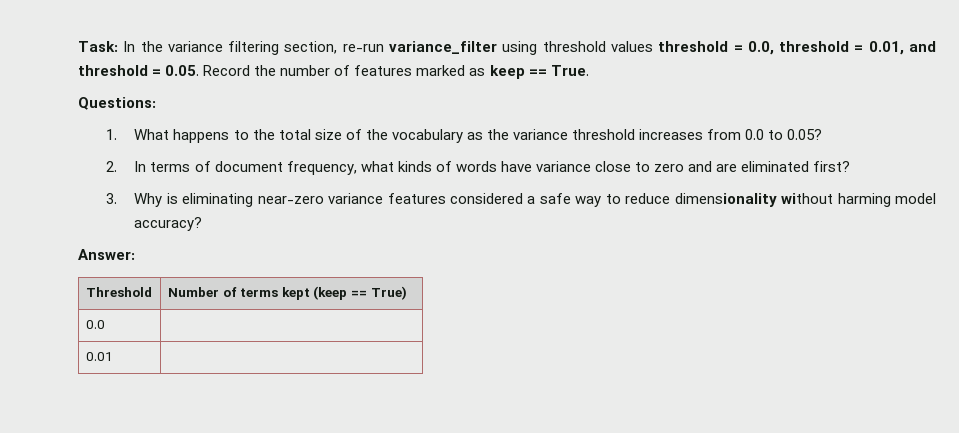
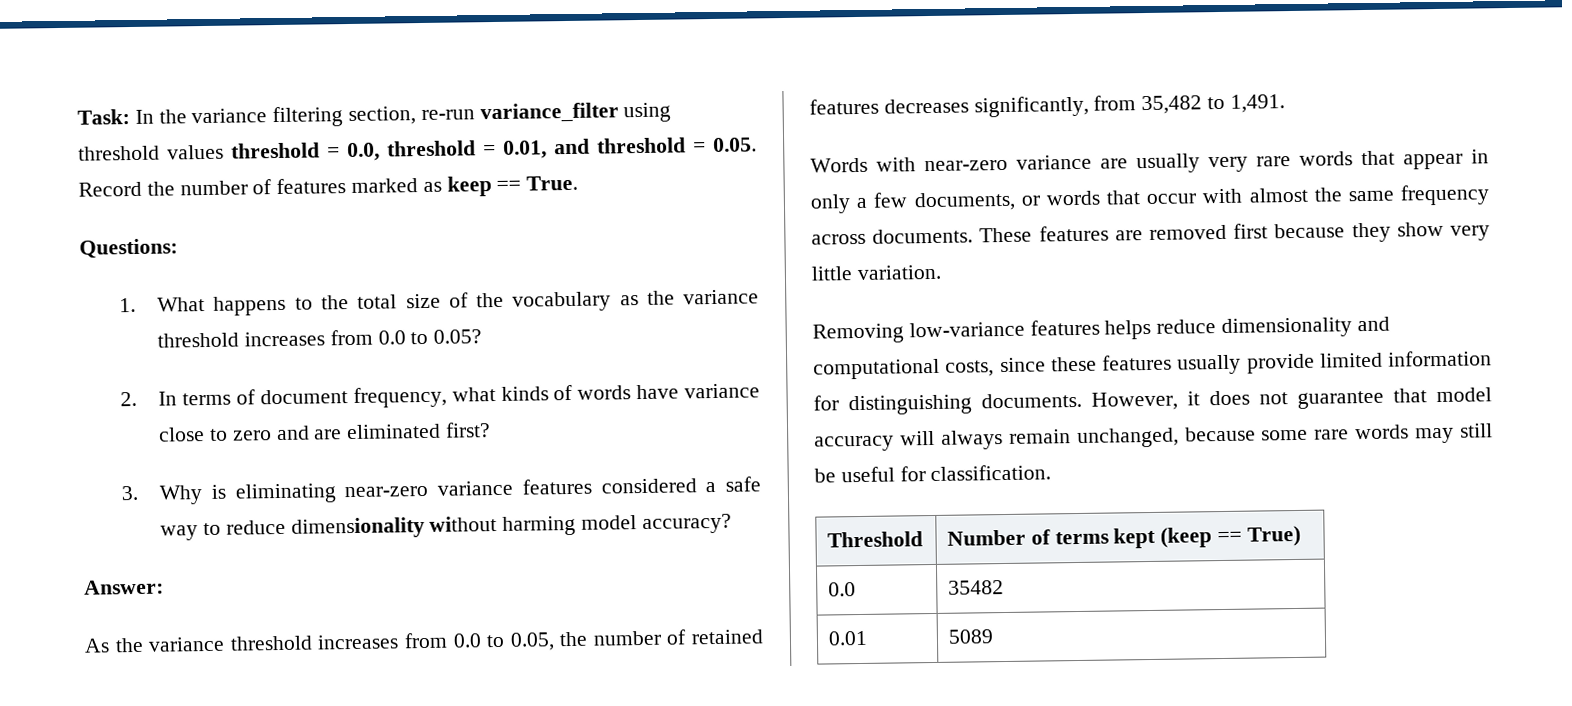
+ As the variance threshold increases from 0.0 to 0.05, the number of retained features decreases significantly, from 35,482 to 1,491.
+ Words with near-zero variance are usually very rare words that appear in only a few documents, or words that occur with almost the same frequency across documents. These features are removed first because they show very little variation.
+ Removing low-variance features helps reduce dimensionality and computational costs, since these features usually provide limited information for distinguishing documents. However, it does not guarantee that model accuracy will always remain unchanged, because some rare words may still be useful for classification.
- 0.0 |
+ 0.0 | 35482
- 0.01 |
+ 0.01 | 5089

